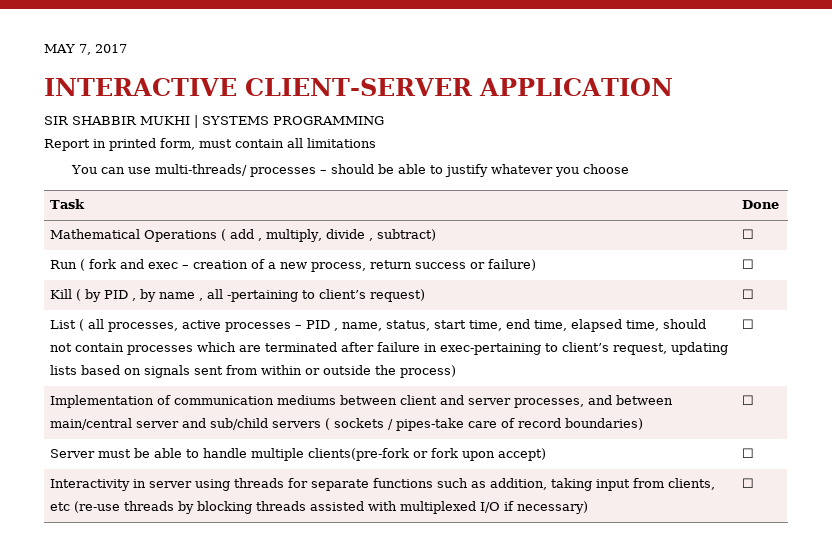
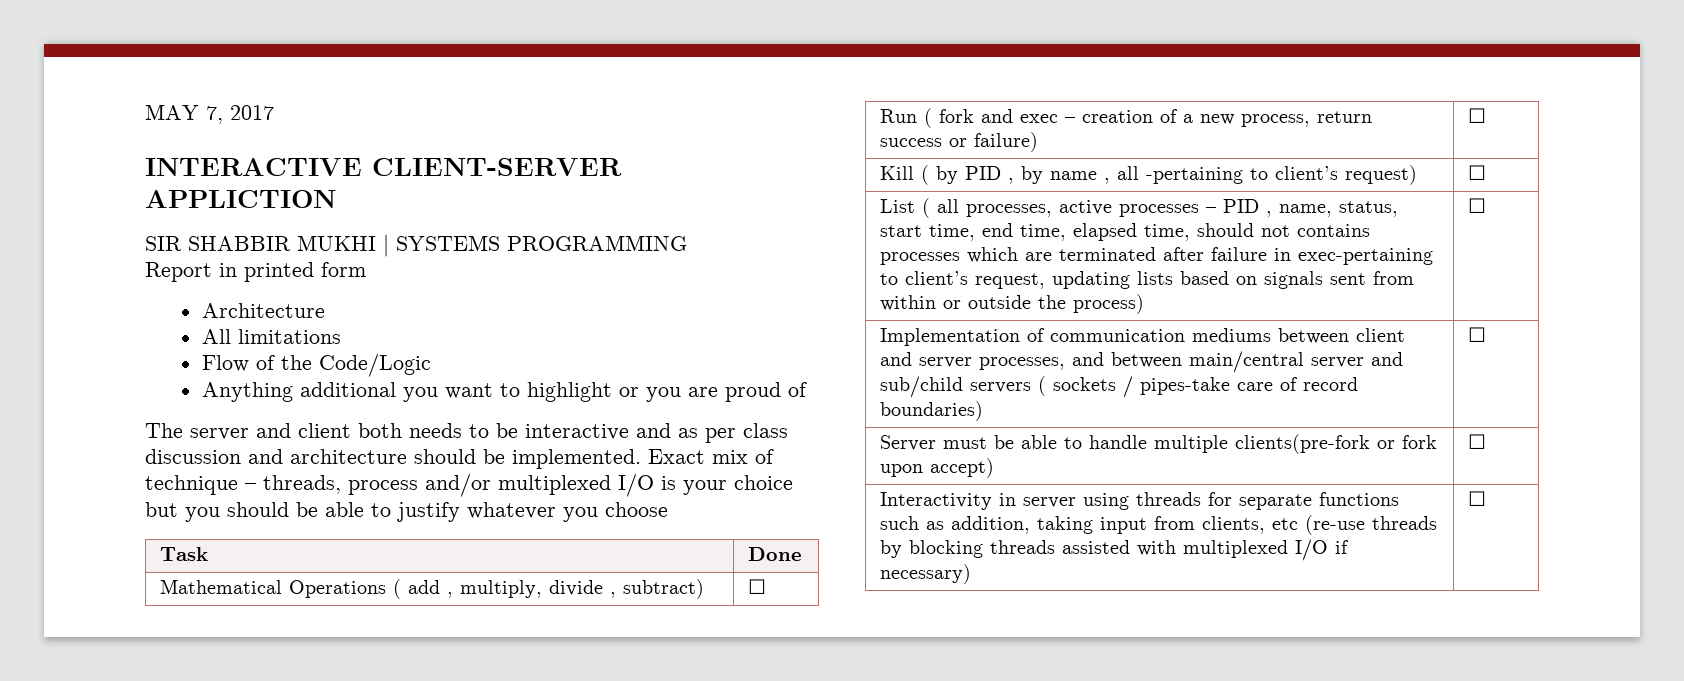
- INTERACTIVE CLIENT-SERVER APPLICATION
+ INTERACTIVE CLIENT-SERVER APPLICTION
- Report in printed form, must contain all limitations
- You can use multi-threads/ processes – should be able to justify whatever you choose
+ Report in printed form
+ Architecture
+ All limitations
+ Flow of the Code/Logic
+ Anything additional you want to highlight or you are proud of
+ The server and client both needs to be interactive and as per class discussion and architecture should be implemented. Exact mix of technique – threads, process and/or multiplexed I/O is your choice but you should be able to justify whatever you choose
- List ( all processes, active processes – PID , name, status, start time, end time, elapsed time, should not contain processes which are terminated after failure in exec-pertaining to client’s request, updating lists based on signals sent from within or outside the process)
+ List ( all processes, active processes – PID , name, status, start time, end time, elapsed time, should not contains processes which are terminated after failure in exec-pertaining to client’s request, updating lists based on signals sent from within or outside the process)

